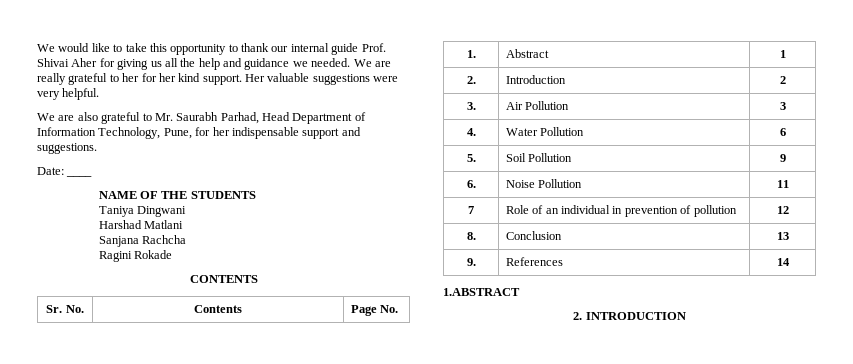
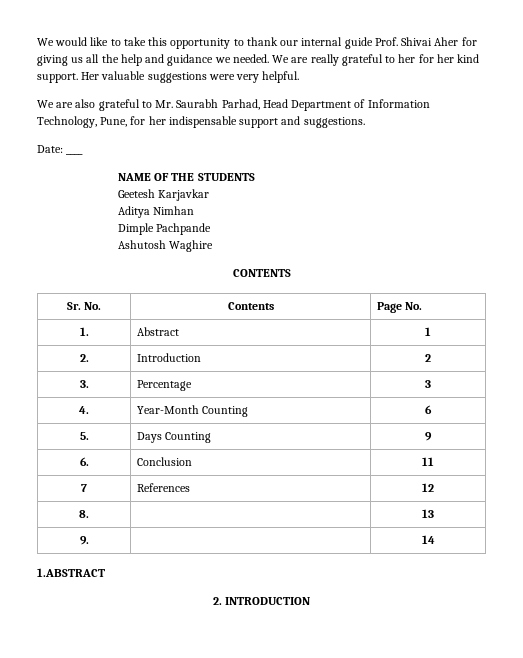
- Taniya Dingwani
- Harshad Matlani
- Sanjana Rachcha
- Ragini Rokade
+ Geetesh Karjavkar
+ Aditya Nimhan
+ Dimple Pachpande
+ Ashutosh Waghire
- 3. | Air Pollution | 3
+ 3. | Percentage | 3
- 4. | Water Pollution | 6
+ 4. | Year-Month Counting | 6
- 5. | Soil Pollution | 9
+ 5. | Days Counting | 9
- 6. | Noise Pollution | 11
+ 6. | Conclusion | 11
- 7 | Role of an individual in prevention of pollution | 12
+ 7 | References | 12
- 8. | Conclusion | 13
+ 8. | | 13
- 9. | References | 14
+ 9. | | 14

